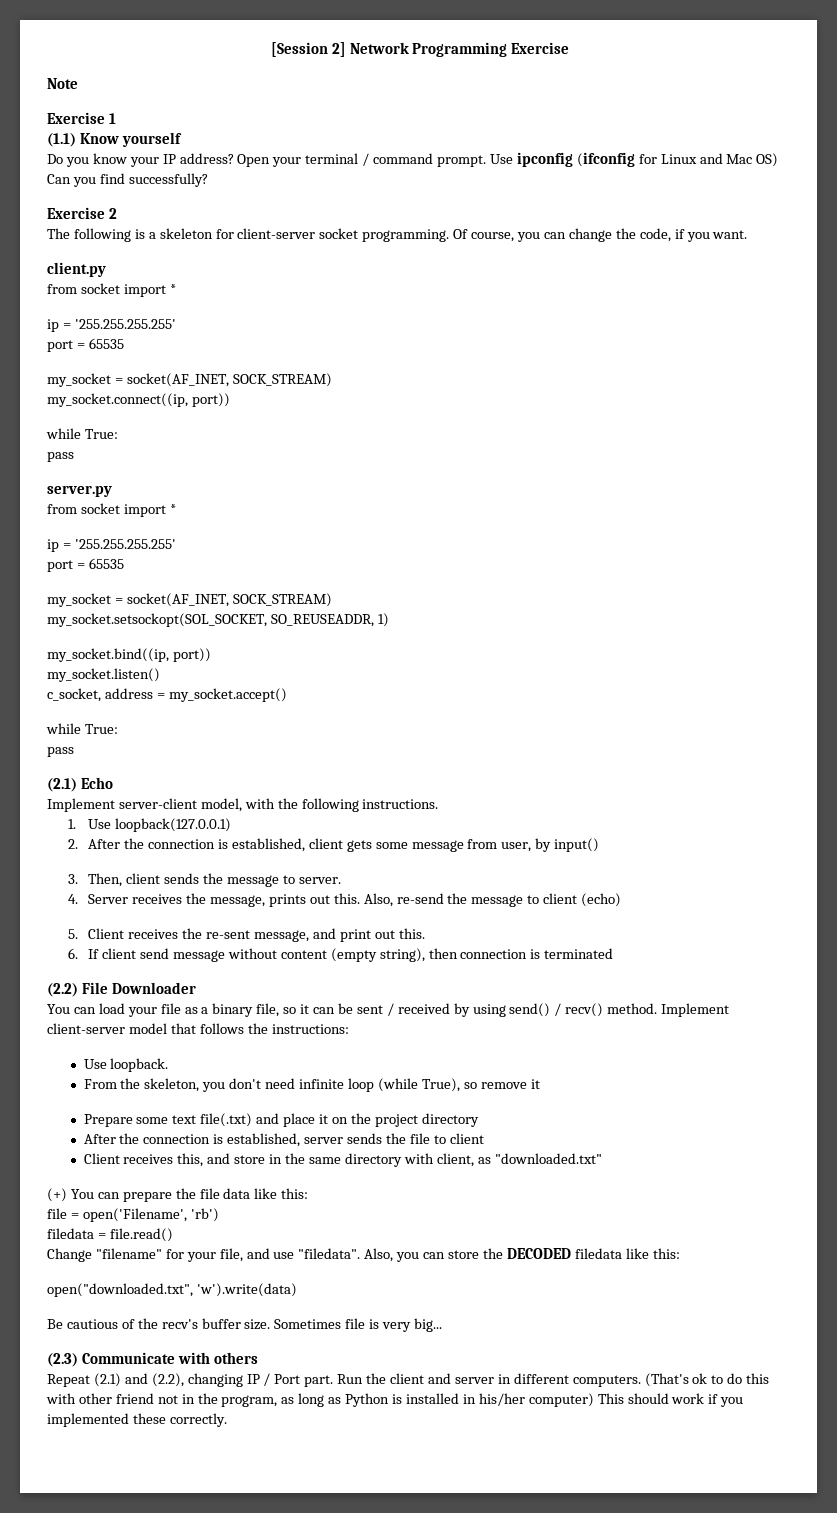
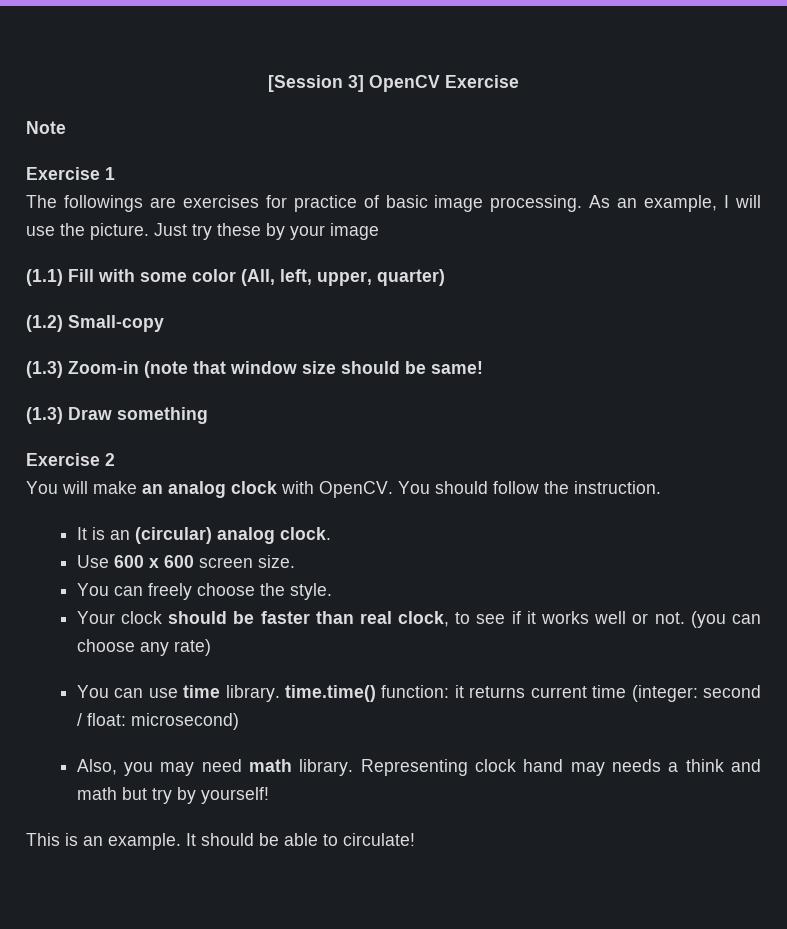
- [Session 2] Network Programming Exercise
+ [Session 3] OpenCV Exercise
- (1.1) Know yourself
- Do you know your IP address? Open your terminal / command prompt. Use ipconfig (ifconfig for Linux and Mac OS) Can you find successfully?
+ The followings are exercises for practice of basic image processing. As an example, I will use the picture. Just try these by your image
+ (1.1) Fill with some color (All, left, upper, quarter)
+ (1.2) Small-copy
+ (1.3) Zoom-in (note that window size should be same!
+ (1.3) Draw something
  Exercise 2
- The following is a skeleton for client-server socket programming. Of course, you can change the code, if you want.
- client.py
- from socket import *
- ip = '255.255.255.255'
- port = 65535
- my_socket = socket(AF_INET, SOCK_STREAM)
- my_socket.connect((ip, port))
- while True:
- pass
- server.py
- from socket import *
- ip = '255.255.255.255'
- port = 65535
- my_socket = socket(AF_INET, SOCK_STREAM)
- my_socket.setsockopt(SOL_SOCKET, SO_REUSEADDR, 1)
- my_socket.bind((ip, port))
- my_socket.listen()
- c_socket, address = my_socket.accept()
- while True:
- pass
- (2.1) Echo
- Implement server-client model, with the following instructions.
- 1. Use loopback(127.0.0.1)
- 2. After the connection is established, client gets some message from user, by input()
- 3. Then, client sends the message to server.
- 4. Server receives the message, prints out this. Also, re-send the message to client (echo)
- 5. Client receives the re-sent message, and print out this.
- 6. If client send message without content (empty string), then connection is terminated
- (2.2) File Downloader
- You can load your file as a binary file, so it can be sent / received by using send() / recv() method. Implement client-server model that follows the instructions:
- Use loopback.
- From the skeleton, you don't need infinite loop (while True), so remove it
- Prepare some text file(.txt) and place it on the project directory
- After the connection is established, server sends the file to client
- Client receives this, and store in the same directory with client, as "downloaded.txt"
- (+) You can prepare the file data like this:
- file = open('Filename', 'rb')
- filedata = file.read()
- Change "filename" for your file, and use "filedata". Also, you can store the DECODED filedata like this:
- open("downloaded.txt", 'w').write(data)
- Be cautious of the recv's buffer size. Sometimes file is very big...
- (2.3) Communicate with others
- Repeat (2.1) and (2.2), changing IP / Port part. Run the client and server in different computers. (That's ok to do this with other friend not in the program, as long as Python is installed in his/her computer) This should work if you implemented these correctly.
+ You will make an analog clock with OpenCV. You should follow the instruction.
+ It is an (circular) analog clock.
+ Use 600 x 600 screen size.
+ You can freely choose the style.
+ Your clock should be faster than real clock, to see if it works well or not. (you can choose any rate)
+ You can use time library. time.time() function: it returns current time (integer: second / float: microsecond)
+ Also, you may need math library. Representing clock hand may needs a think and math but try by yourself!
+ This is an example. It should be able to circulate!

